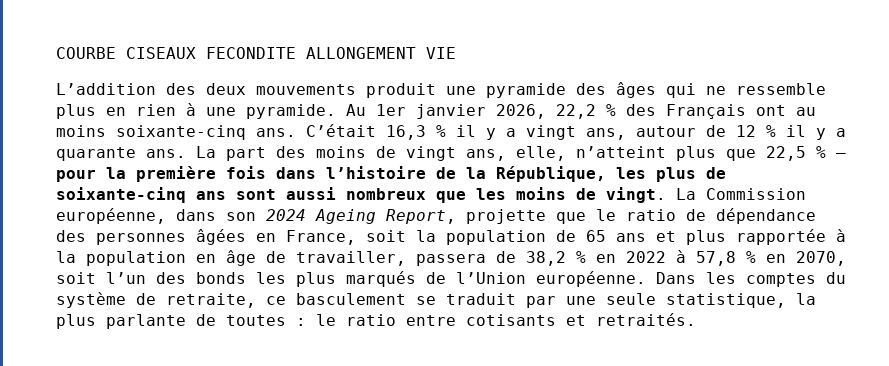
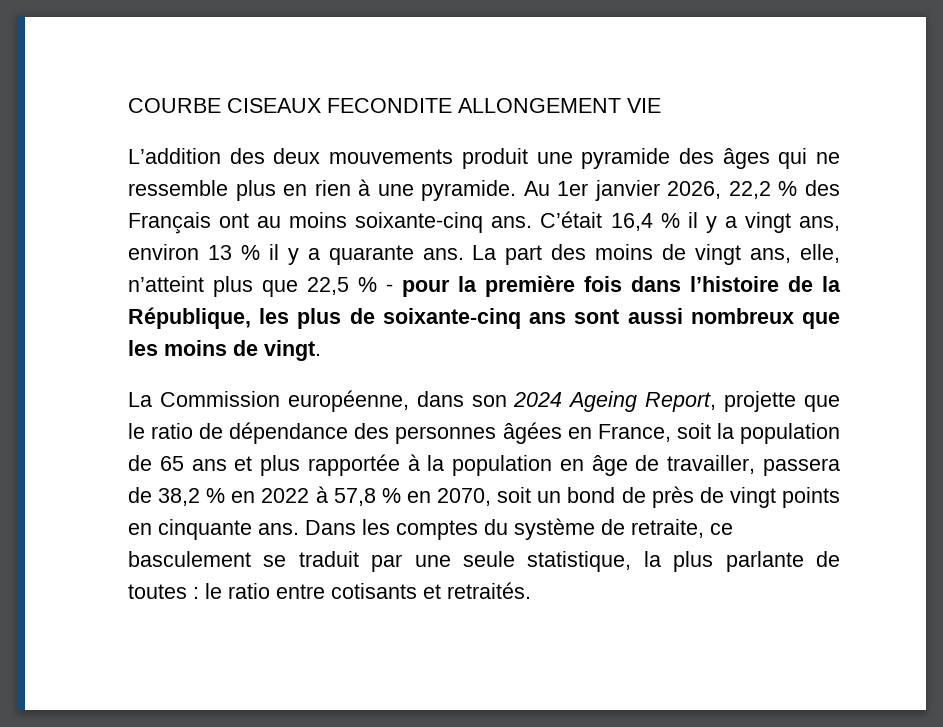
- C’était 16,3 % il y a vingt ans, autour de 12 % il y a quarante ans.
+ C’était 16,4 % il y a vingt ans, environ 13 % il y a quarante ans.
- La part des moins de vingt ans, elle, n’atteint plus que 22,5 % — pour la première fois dans l’histoire de la République, les plus de soixante-cinq ans sont aussi nombreux que les moins de vingt. La Commission européenne, dans son 2024 Ageing Report, projette que le ratio de dépendance des personnes âgées en France, soit la population de 65 ans et plus rapportée à la population en âge de travailler, passera de 38,2 % en 2022 à 57,8 % en 2070, soit l’un des bonds les plus marqués de l’Union européenne.
+ La part des moins de vingt ans, elle, n’atteint plus que 22,5 % - pour la première fois dans l’histoire de la République, les plus de soixante-cinq ans sont aussi nombreux que les moins de vingt.
+ La Commission européenne, dans son 2024 Ageing Report, projette que le ratio de dépendance des personnes âgées en France, soit la population de 65 ans et plus rapportée à la population en âge de travailler, passera de 38,2 % en 2022 à 57,8 % en 2070, soit un bond de près de vingt points en cinquante ans.

